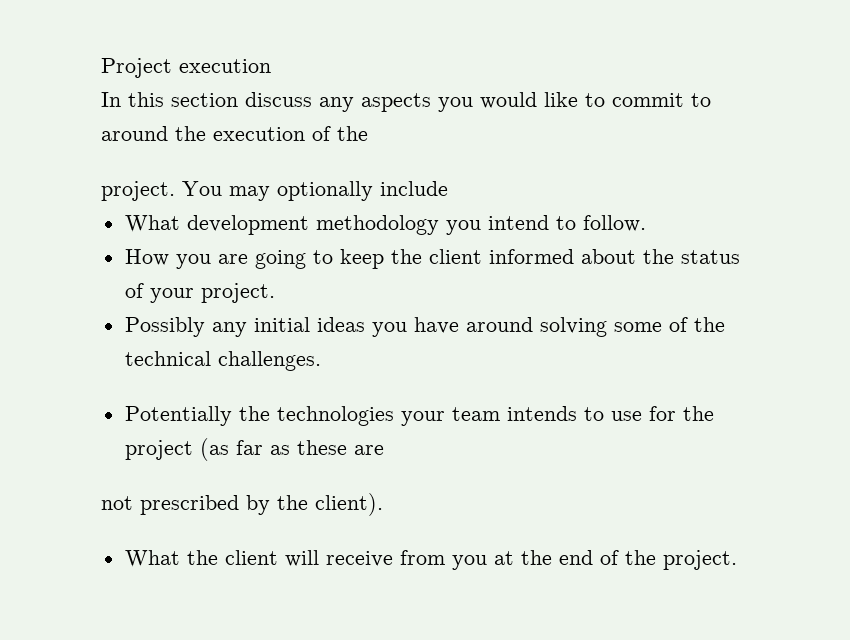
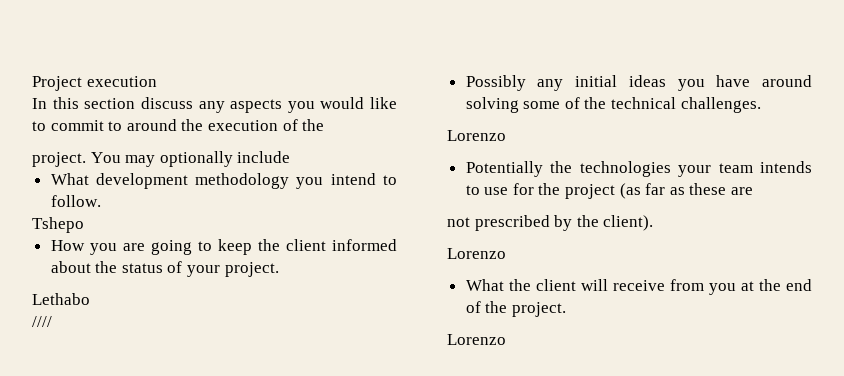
+ Tshepo
+ Lethabo
+ ////
  Possibly any initial ideas you have around solving some of the technical challenges.
+ Lorenzo
  not prescribed by the client).
+ Lorenzo
  What the client will receive from you at the end of the project.
+ Lorenzo

